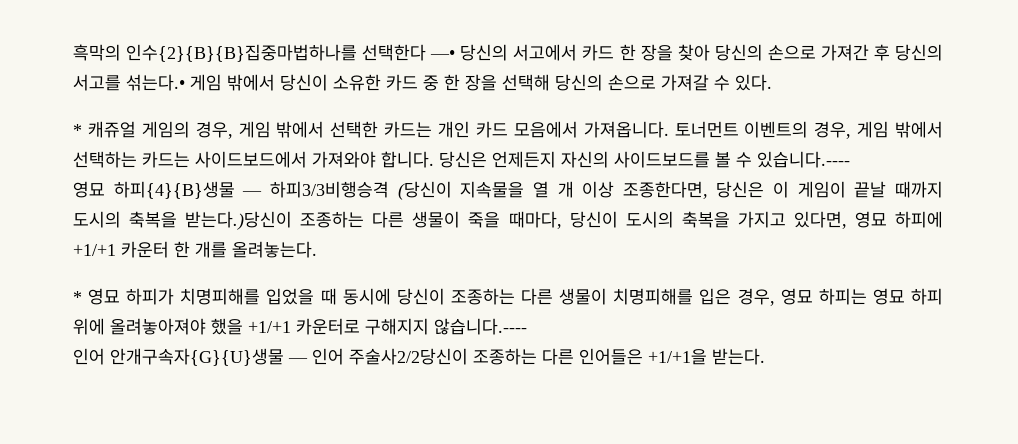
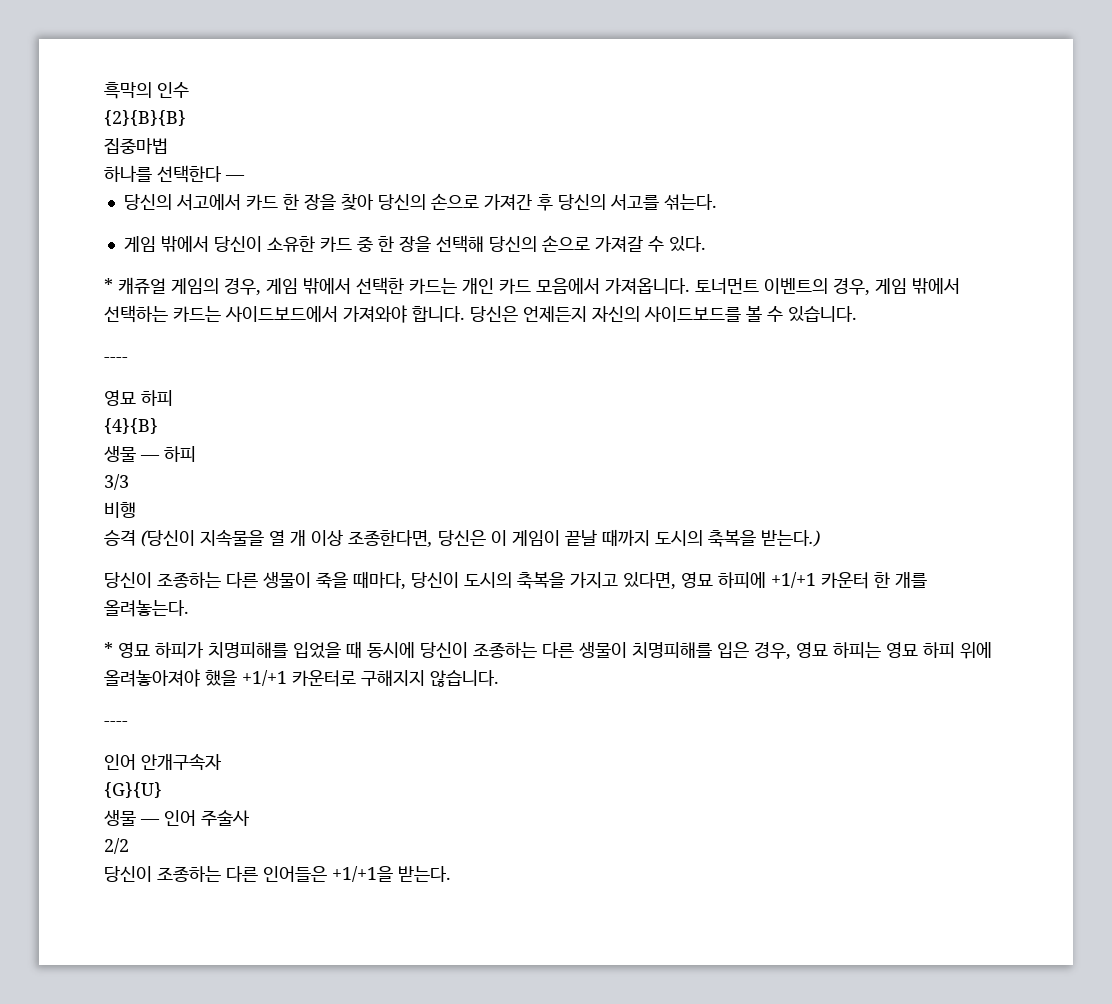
- 흑막의 인수{2}{B}{B}집중마법하나를 선택한다 —• 당신의 서고에서 카드 한 장을 찾아 당신의 손으로 가져간 후 당신의 서고를 섞는다.• 게임 밖에서 당신이 소유한 카드 중 한 장을 선택해 당신의 손으로 가져갈 수 있다.
+ 흑막의 인수
+ {2}{B}{B}
+ 집중마법
+ 하나를 선택한다 —
+ 당신의 서고에서 카드 한 장을 찾아 당신의 손으로 가져간 후 당신의 서고를 섞는다.
+ 게임 밖에서 당신이 소유한 카드 중 한 장을 선택해 당신의 손으로 가져갈 수 있다.
- 당신은 언제든지 자신의 사이드보드를 볼 수 있습니다.----
- 영묘 하피{4}{B}생물 — 하피3/3비행승격 (당신이 지속물을 열 개 이상 조종한다면, 당신은 이 게임이 끝날 때까지 도시의 축복을 받는다.)당신이 조종하는 다른 생물이 죽을 때마다, 당신이 도시의 축복을 가지고 있다면, 영묘 하피에 +1/+1 카운터 한 개를 올려놓는다.
+ 당신은 언제든지 자신의 사이드보드를 볼 수 있습니다.
+ ----
+ 영묘 하피
+ {4}{B}
+ 생물 — 하피
+ 3/3
+ 비행
+ 승격 (당신이 지속물을 열 개 이상 조종한다면, 당신은 이 게임이 끝날 때까지 도시의 축복을 받는다.)
+ 당신이 조종하는 다른 생물이 죽을 때마다, 당신이 도시의 축복을 가지고 있다면, 영묘 하피에 +1/+1 카운터 한 개를 올려놓는다.
- * 영묘 하피가 치명피해를 입었을 때 동시에 당신이 조종하는 다른 생물이 치명피해를 입은 경우, 영묘 하피는 영묘 하피 위에 올려놓아져야 했을 +1/+1 카운터로 구해지지 않습니다.----
- 인어 안개구속자{G}{U}생물 — 인어 주술사2/2당신이 조종하는 다른 인어들은 +1/+1을 받는다.
+ * 영묘 하피가 치명피해를 입었을 때 동시에 당신이 조종하는 다른 생물이 치명피해를 입은 경우, 영묘 하피는 영묘 하피 위에 올려놓아져야 했을 +1/+1 카운터로 구해지지 않습니다.
+ ----
+ 인어 안개구속자
+ {G}{U}
+ 생물 — 인어 주술사
+ 2/2
+ 당신이 조종하는 다른 인어들은 +1/+1을 받는다.

